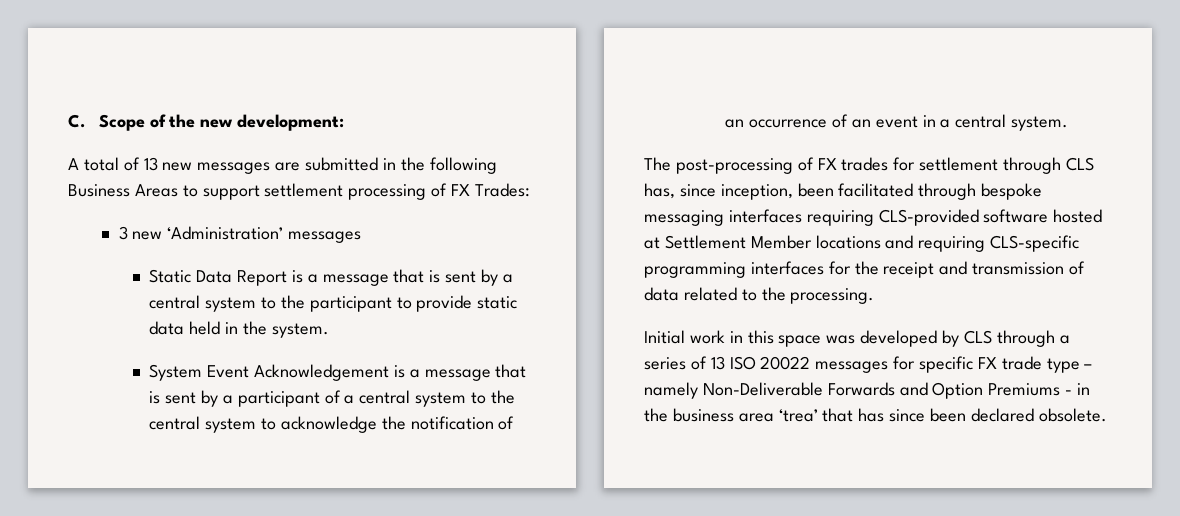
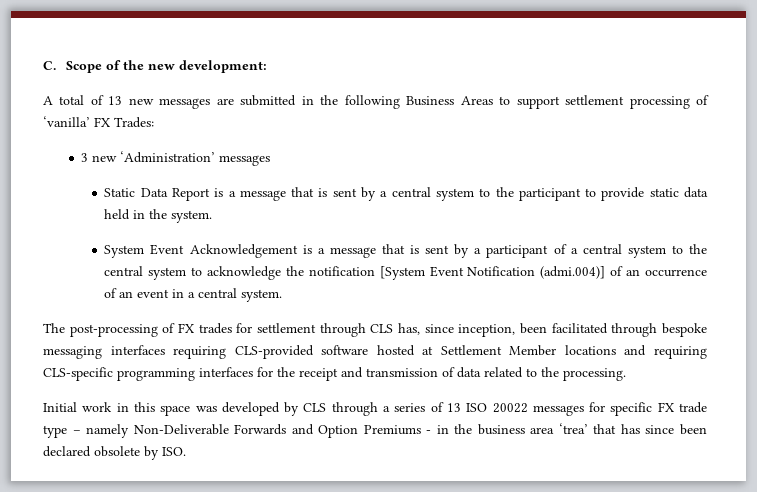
- A total of 13 new messages are submitted in the following Business Areas to support settlement processing of FX Trades:
+ A total of 13 new messages are submitted in the following Business Areas to support settlement processing of ‘vanilla’ FX Trades:
- System Event Acknowledgement is a message that is sent by a participant of a central system to the central system to acknowledge the notification of an occurrence of an event in a central system.
+ System Event Acknowledgement is a message that is sent by a participant of a central system to the central system to acknowledge the notification [System Event Notification (admi.004)] of an occurrence of an event in a central system.
- Initial work in this space was developed by CLS through a series of 13 ISO 20022 messages for specific FX trade type – namely Non-Deliverable Forwards and Option Premiums - in the business area ‘trea’ that has since been declared obsolete.
+ Initial work in this space was developed by CLS through a series of 13 ISO 20022 messages for specific FX trade type – namely Non-Deliverable Forwards and Option Premiums - in the business area ‘trea’ that has since been declared obsolete by ISO.

